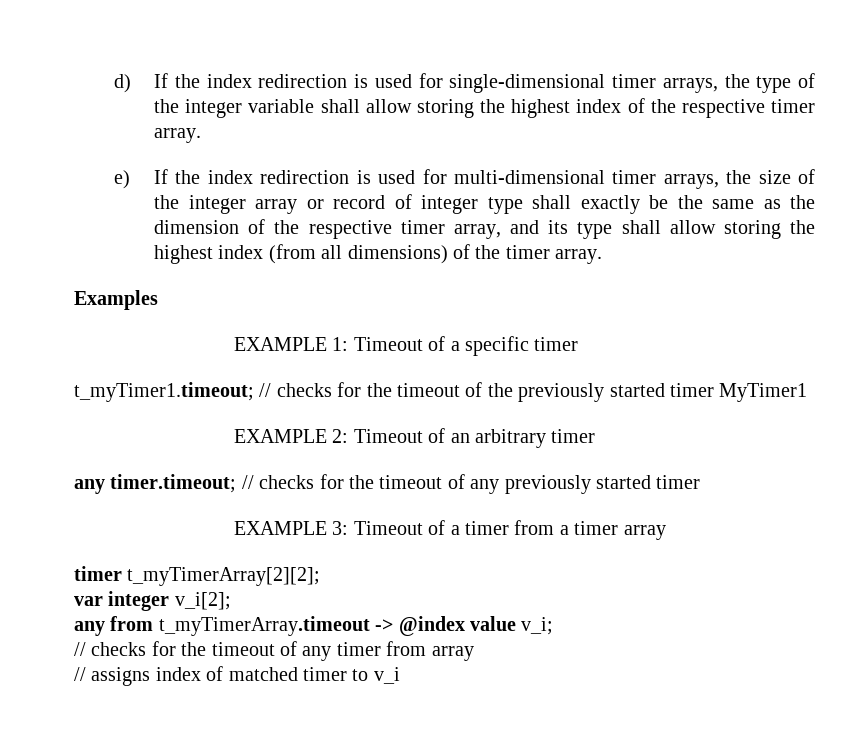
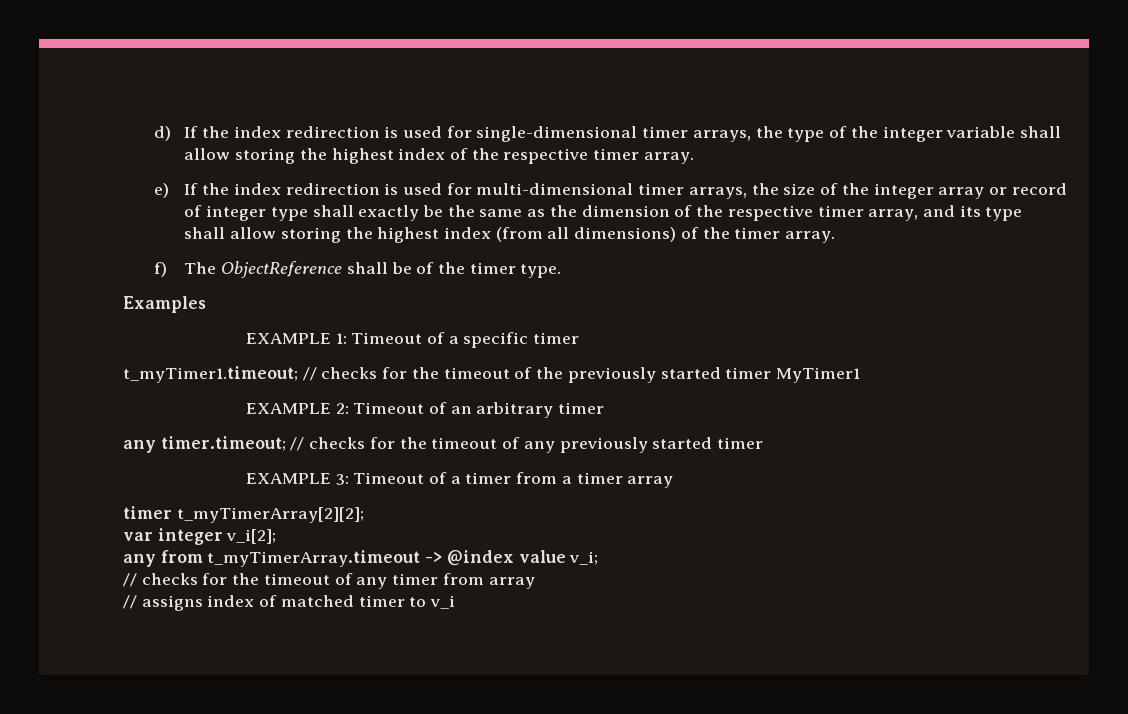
+ f) The ObjectReference shall be of the timer type.

